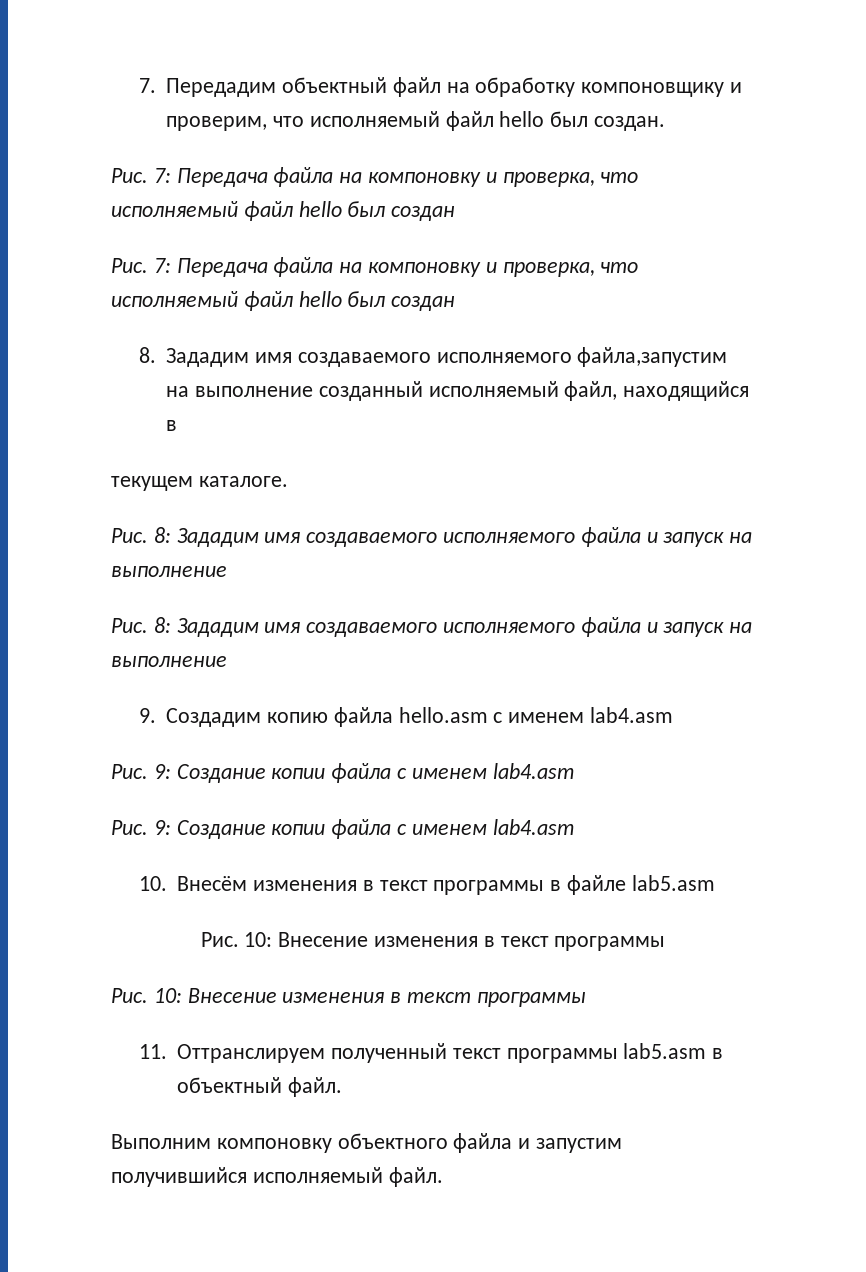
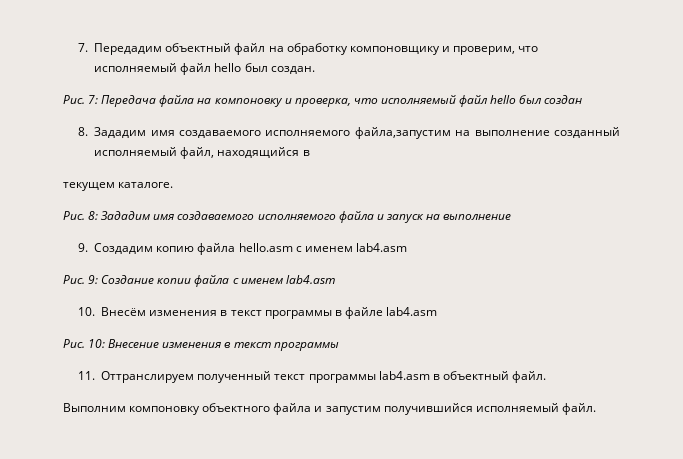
  7. Передадим объектный файл на обработку компоновщику и проверим, что исполняемый файл hello был создан.
- Рис. 7: Передача файла на компоновку и проверка, что исполняемый файл hello был создан
  текущем каталоге.
- Рис. 8: Зададим имя создаваемого исполняемого файла и запуск на выполнение
  9. Создадим копию файла hello.asm с именем lab4.asm
- Рис. 9: Создание копии файла с именем lab4.asm
- 10. Внесём изменения в текст программы в файле lab5.asm
- Рис. 10: Внесение изменения в текст программы
+ 10. Внесём изменения в текст программы в файле lab4.asm
- 11. Оттранслируем полученный текст программы lab5.asm в объектный файл.
+ 11. Оттранслируем полученный текст программы lab4.asm в объектный файл.

